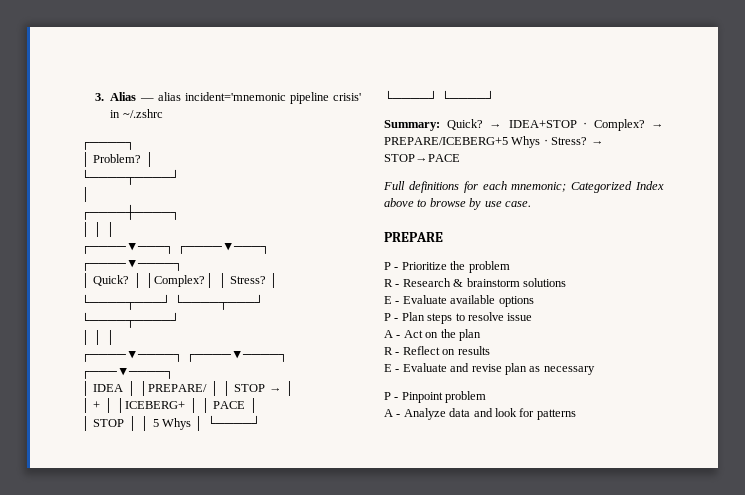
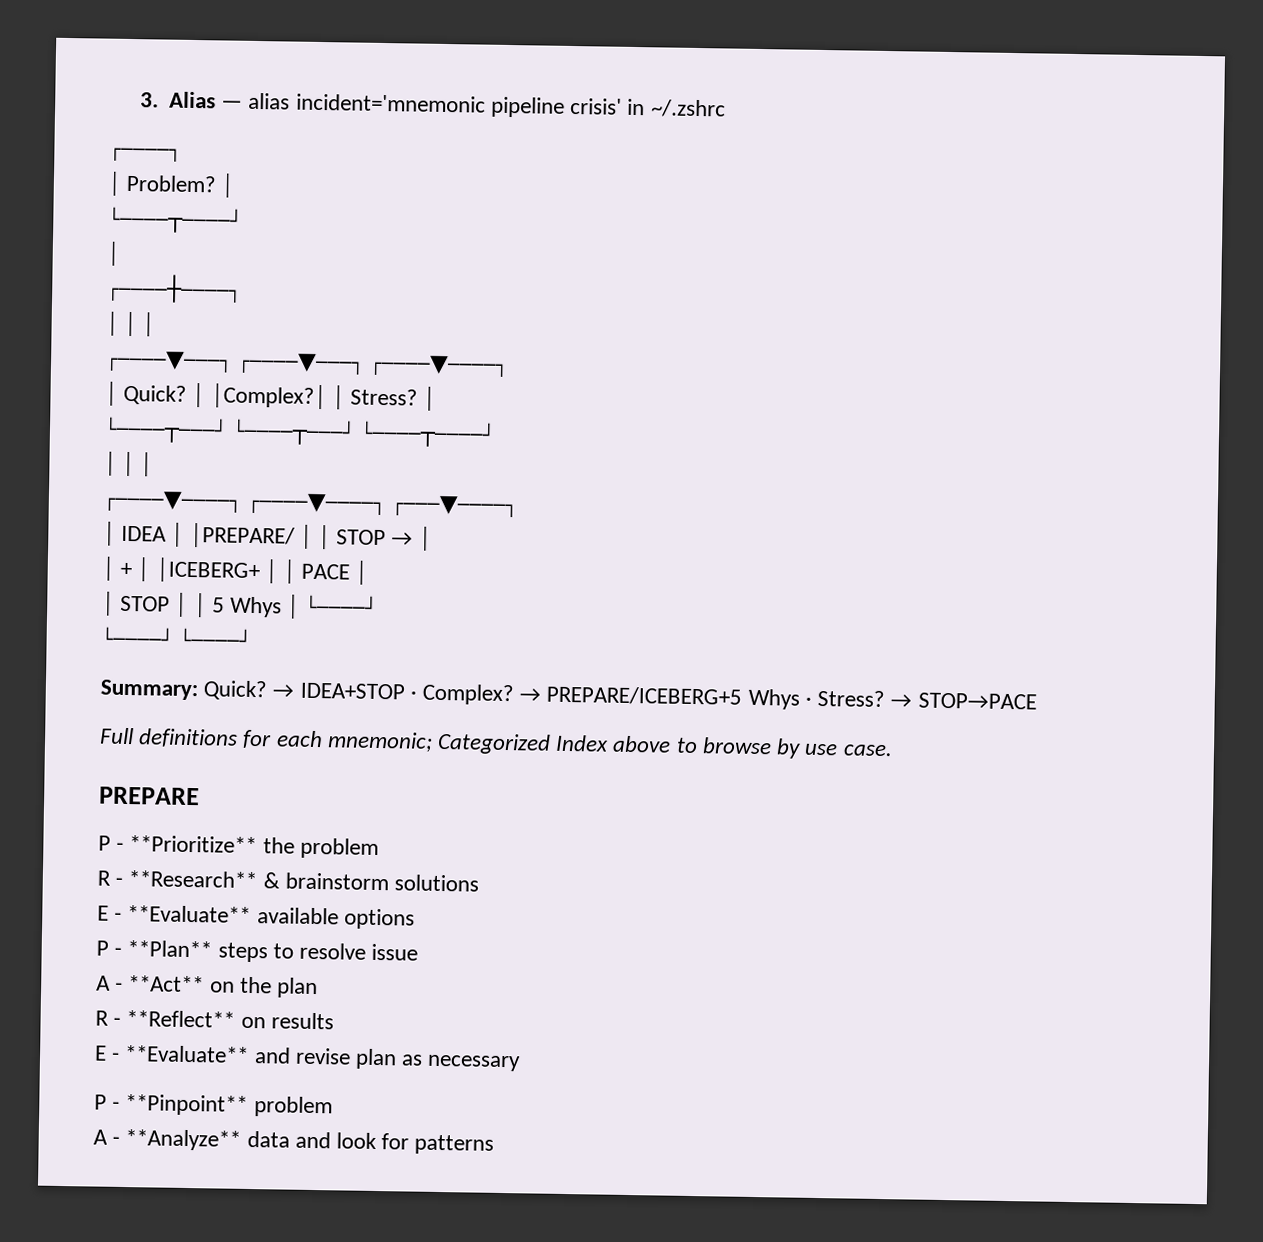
- P - Prioritize the problem
+ P - **Prioritize** the problem
- R - Research & brainstorm solutions
+ R - **Research** & brainstorm solutions
- E - Evaluate available options
+ E - **Evaluate** available options
- P - Plan steps to resolve issue
+ P - **Plan** steps to resolve issue
- A - Act on the plan
+ A - **Act** on the plan
- R - Reflect on results
+ R - **Reflect** on results
- E - Evaluate and revise plan as necessary
+ E - **Evaluate** and revise plan as necessary
- P - Pinpoint problem
+ P - **Pinpoint** problem
- A - Analyze data and look for patterns
+ A - **Analyze** data and look for patterns

